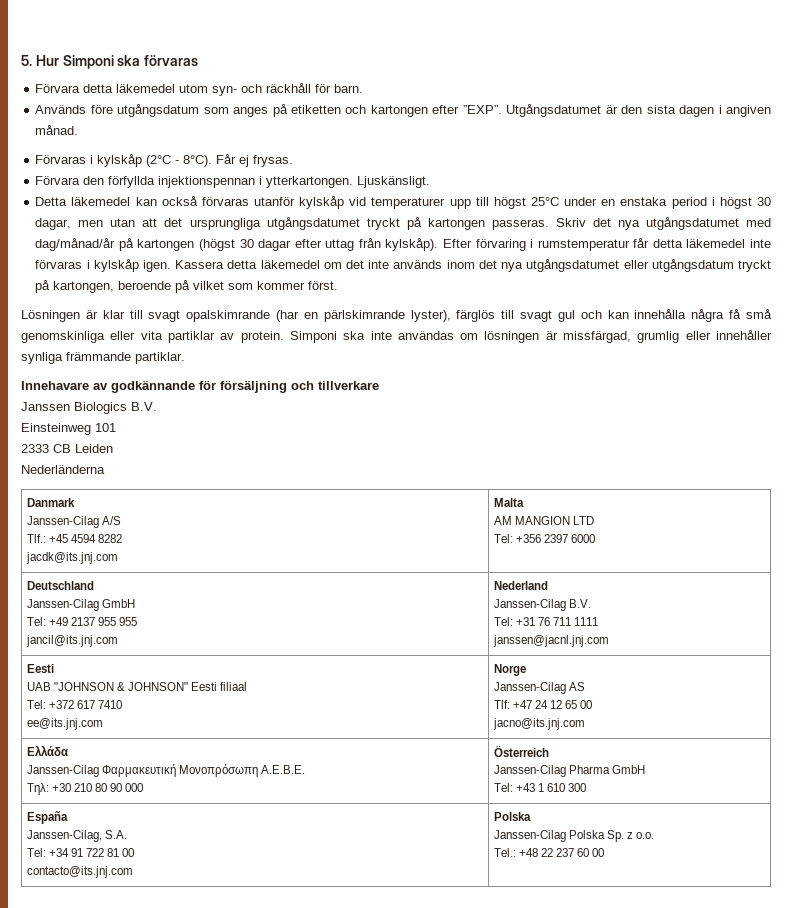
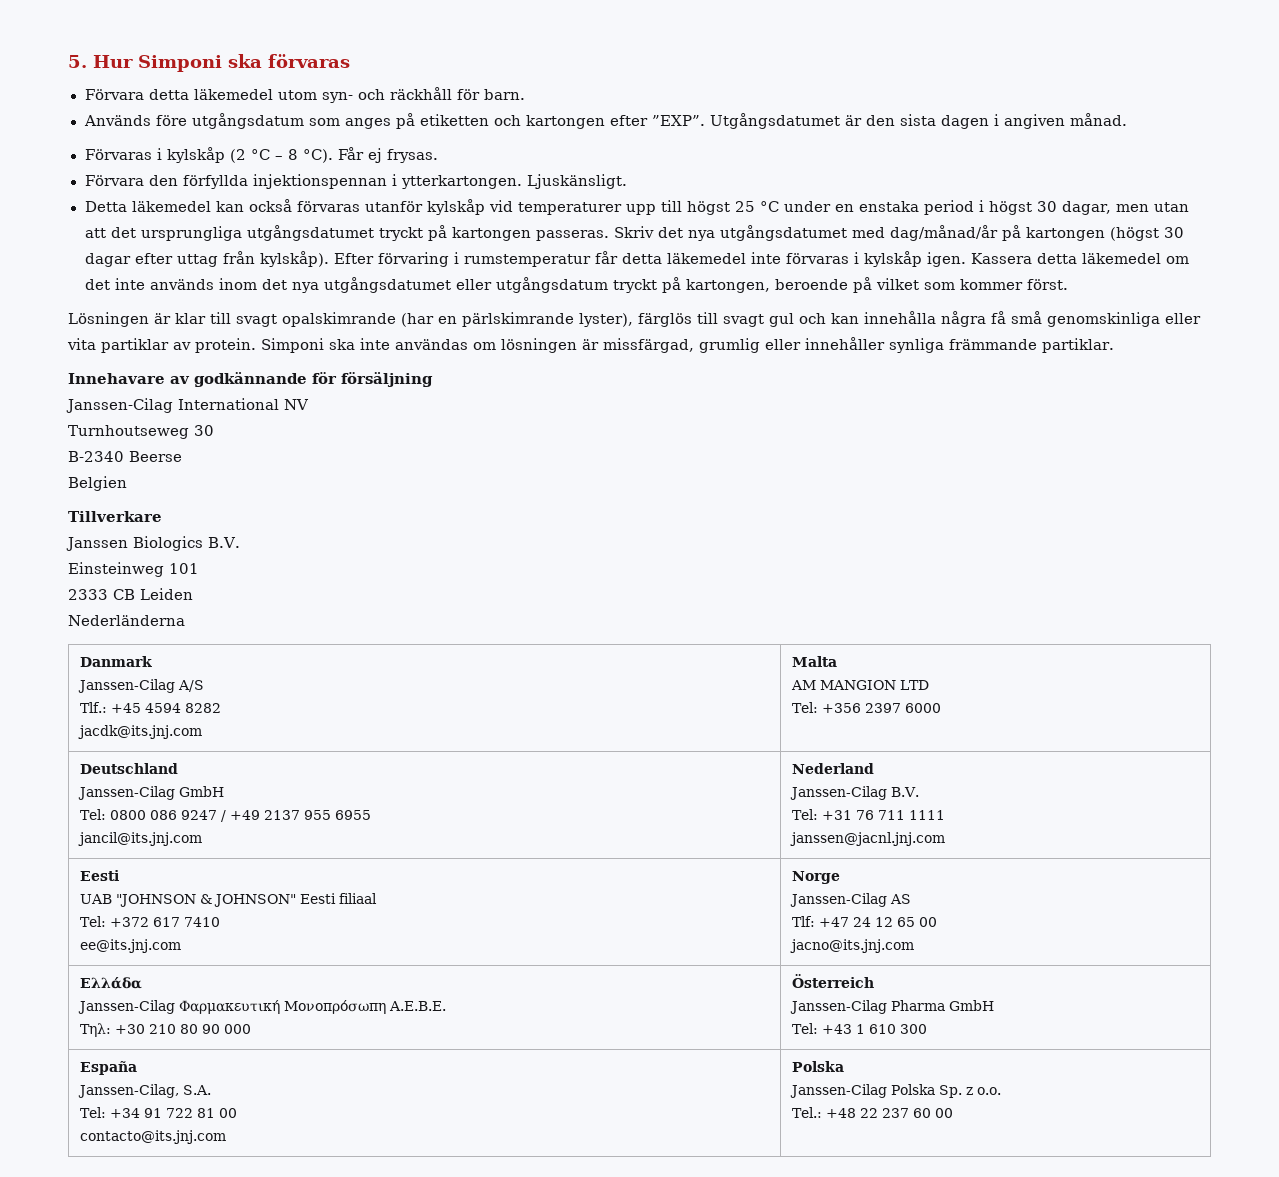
- Förvaras i kylskåp (2°C - 8°C).
+ Förvaras i kylskåp (2 °C – 8 °C).
- Detta läkemedel kan också förvaras utanför kylskåp vid temperaturer upp till högst 25°C under en enstaka period i högst 30 dagar, men utan att det ursprungliga utgångsdatumet tryckt på kartongen passeras.
+ Detta läkemedel kan också förvaras utanför kylskåp vid temperaturer upp till högst 25 °C under en enstaka period i högst 30 dagar, men utan att det ursprungliga utgångsdatumet tryckt på kartongen passeras.
- Innehavare av godkännande för försäljning och tillverkare
+ Innehavare av godkännande för försäljning
+ Janssen-Cilag International NV
+ Turnhoutseweg 30
+ B-2340 Beerse
+ Belgien
+ Tillverkare
  Deutschland
  Janssen-Cilag GmbH
- Tel: +49 2137 955 955
+ Tel: 0800 086 9247 / +49 2137 955 6955

